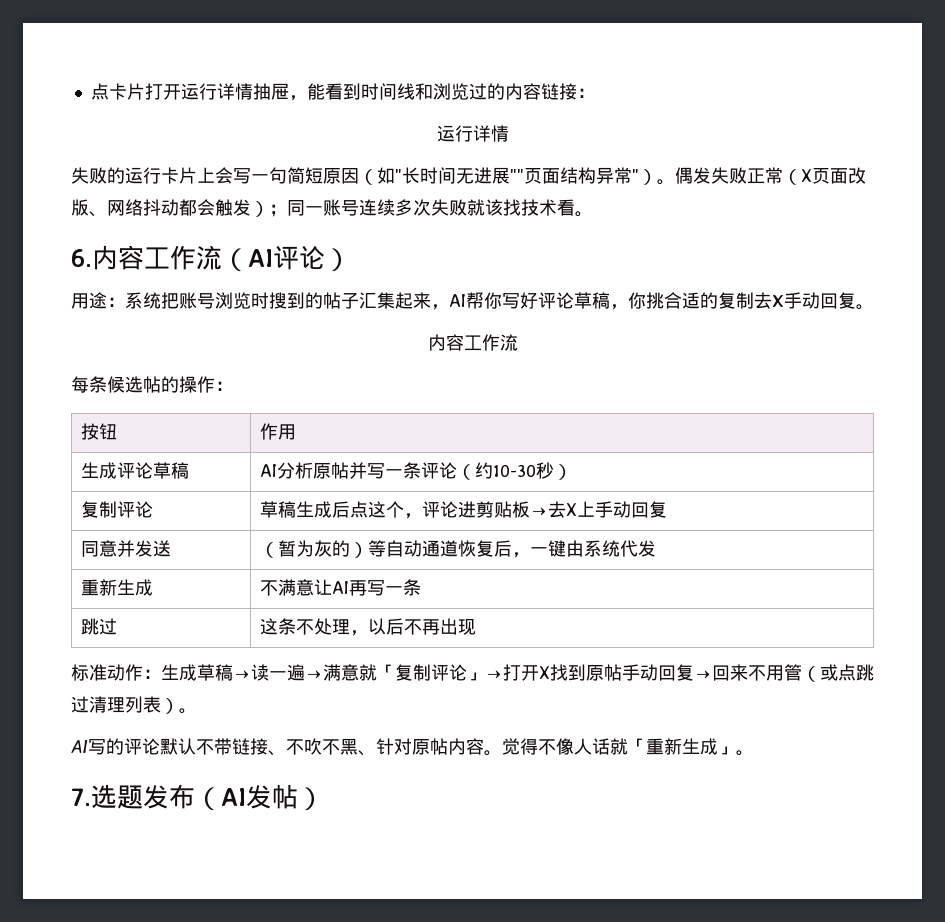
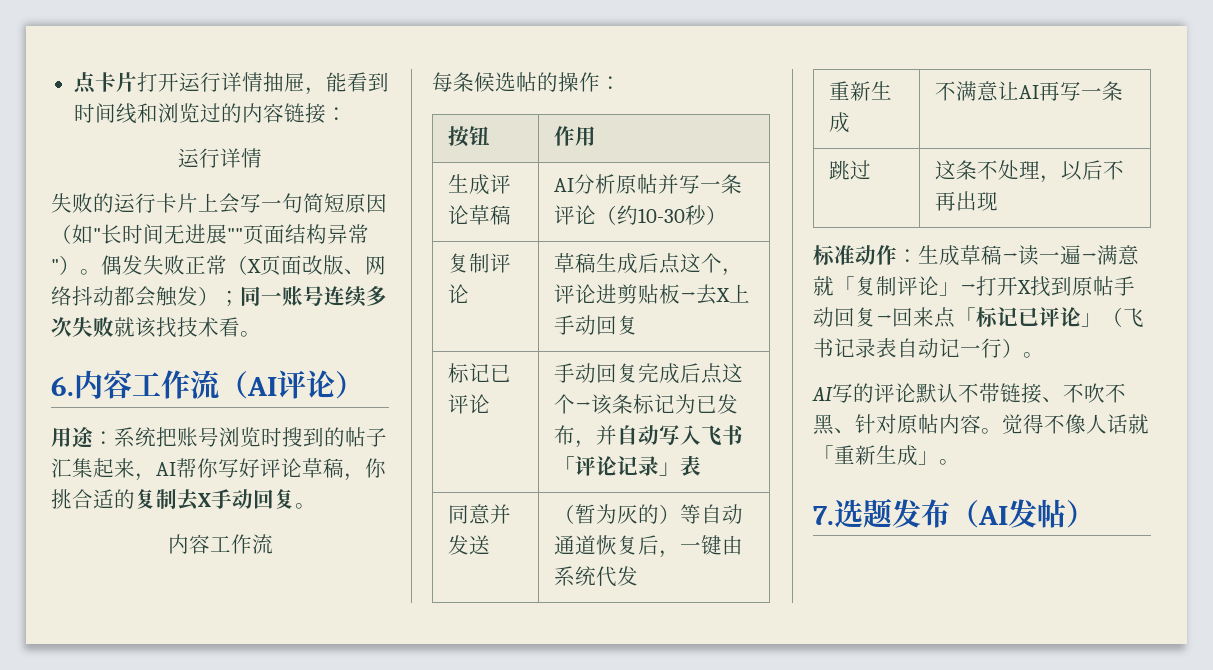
+ 标记已评论 | 手动回复完成后点这个→该条标记为已发布，并自动写入飞书「评论记录」表
- 标准动作：生成草稿→读一遍→满意就「复制评论」→打开X找到原帖手动回复→回来不用管（或点跳过清理列表）。
+ 标准动作：生成草稿→读一遍→满意就「复制评论」→打开X找到原帖手动回复→回来点「标记已评论」（飞书记录表自动记一行）。

